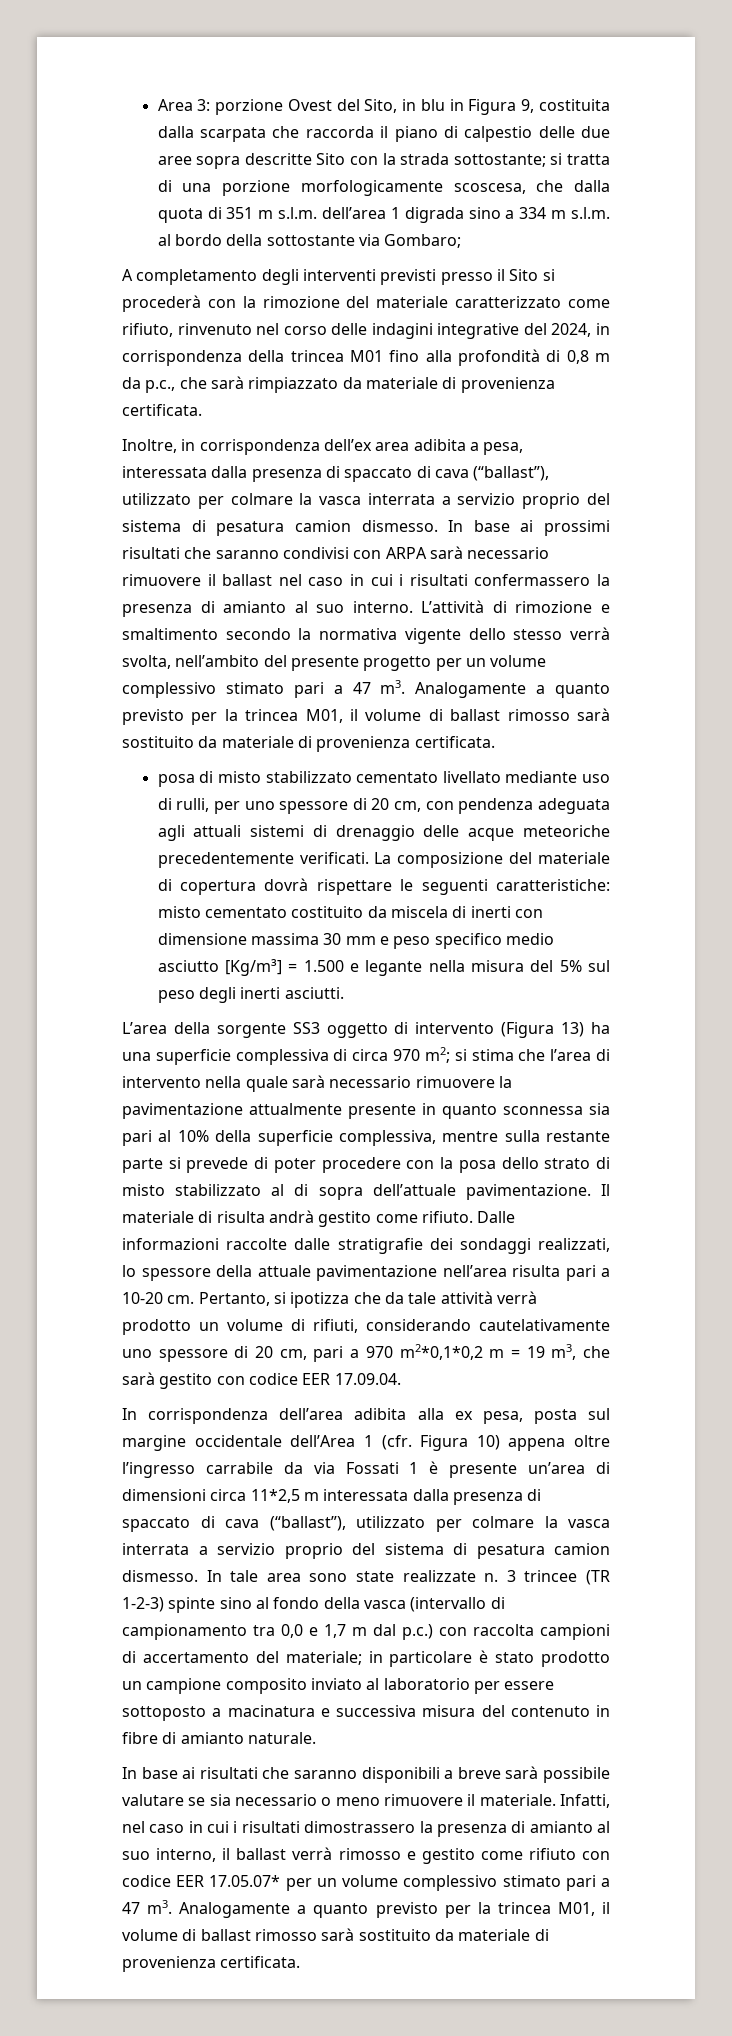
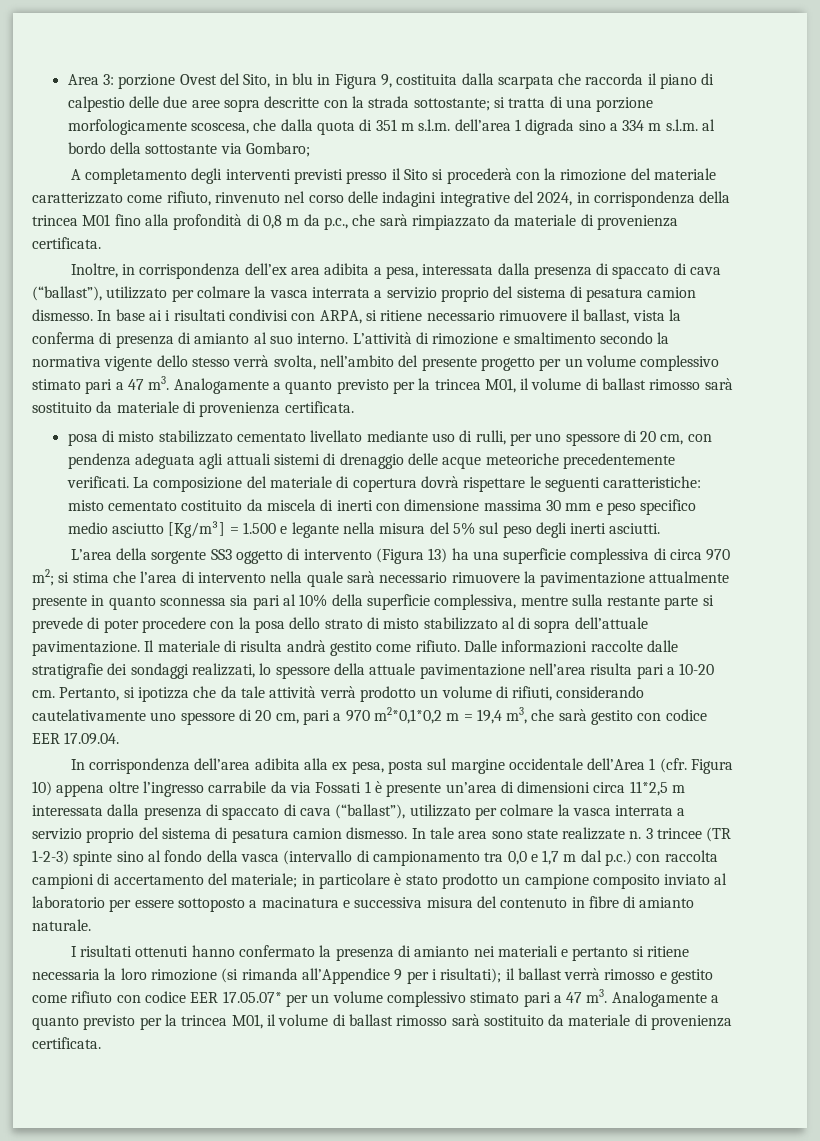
- Area 3: porzione Ovest del Sito, in blu in Figura 9, costituita dalla scarpata che raccorda il piano di calpestio delle due aree sopra descritte Sito con la strada sottostante; si tratta di una porzione morfologicamente scoscesa, che dalla quota di 351 m s.l.m. dell’area 1 digrada sino a 334 m s.l.m. al bordo della sottostante via Gombaro;
+ Area 3: porzione Ovest del Sito, in blu in Figura 9, costituita dalla scarpata che raccorda il piano di calpestio delle due aree sopra descritte con la strada sottostante; si tratta di una porzione morfologicamente scoscesa, che dalla quota di 351 m s.l.m. dell’area 1 digrada sino a 334 m s.l.m. al bordo della sottostante via Gombaro;
- In base ai prossimi risultati che saranno condivisi con ARPA sarà necessario rimuovere il ballast nel caso in cui i risultati confermassero la presenza di amianto al suo interno.
+ In base ai i risultati condivisi con ARPA, si ritiene necessario rimuovere il ballast, vista la conferma di presenza di amianto al suo interno.
- Pertanto, si ipotizza che da tale attività verrà prodotto un volume di rifiuti, considerando cautelativamente uno spessore di 20 cm, pari a 970 m2*0,1*0,2 m = 19 m3, che sarà gestito con codice EER 17.09.04.
+ Pertanto, si ipotizza che da tale attività verrà prodotto un volume di rifiuti, considerando cautelativamente uno spessore di 20 cm, pari a 970 m2*0,1*0,2 m = 19,4 m3, che sarà gestito con codice EER 17.09.04.
- In base ai risultati che saranno disponibili a breve sarà possibile valutare se sia necessario o meno rimuovere il materiale. Infatti, nel caso in cui i risultati dimostrassero la presenza di amianto al suo interno, il ballast verrà rimosso e gestito come rifiuto con codice EER 17.05.07* per un volume complessivo stimato pari a 47 m3.
+ I risultati ottenuti hanno confermato la presenza di amianto nei materiali e pertanto si ritiene necessaria la loro rimozione (si rimanda all’Appendice 9 per i risultati); il ballast verrà rimosso e gestito come rifiuto con codice EER 17.05.07* per un volume complessivo stimato pari a 47 m3.

